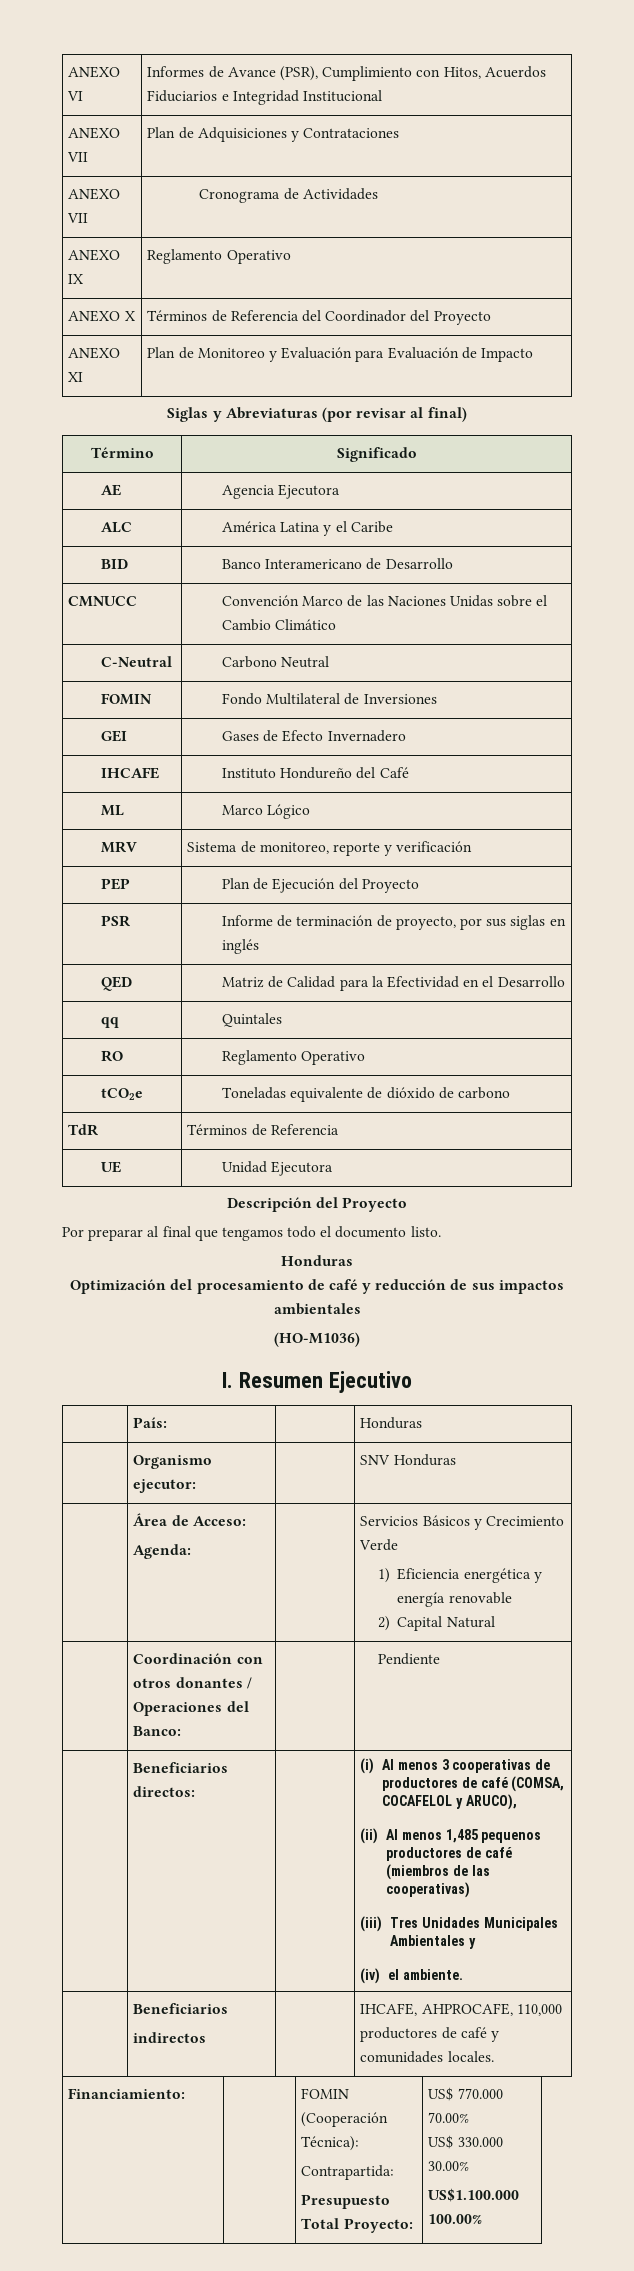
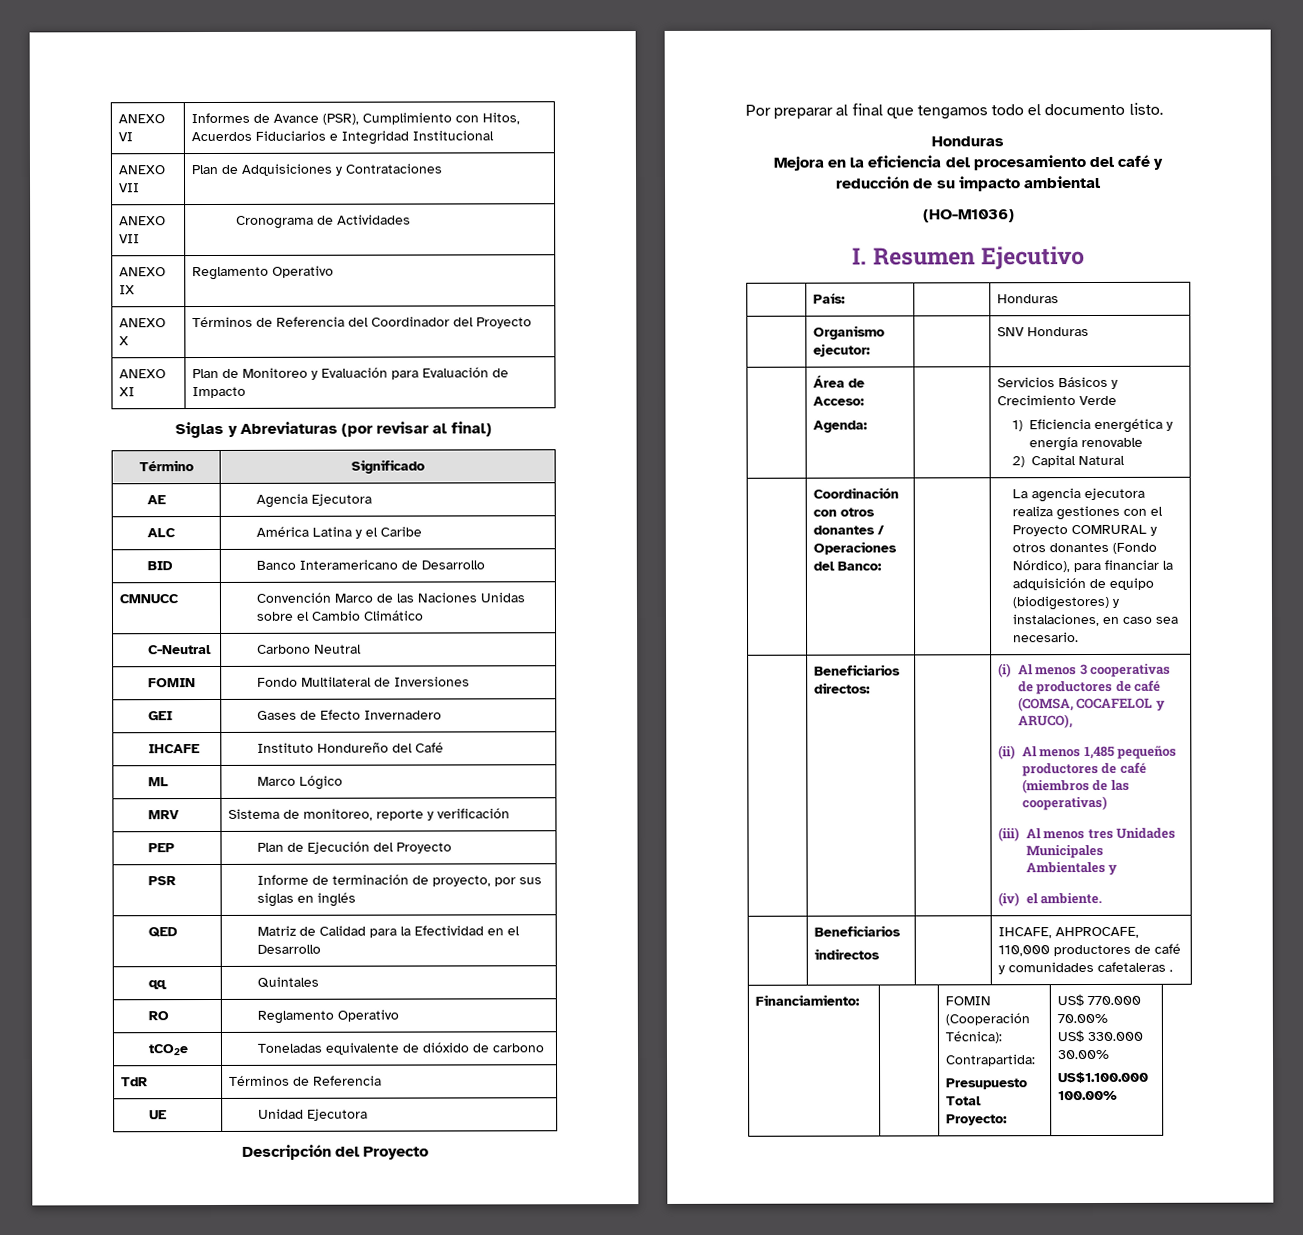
- Optimización del procesamiento de café y reducción de sus impactos ambientales
+ Mejora en la eficiencia del procesamiento del café y reducción de su impacto ambiental
- | Coordinación con otros donantes / Operaciones del Banco: | | Pendiente
+ | Coordinación con otros donantes / Operaciones del Banco: | | La agencia ejecutora realiza gestiones con el Proyecto COMRURAL y otros donantes (Fondo Nórdico), para financiar la adquisición de equipo (biodigestores) y instalaciones, en caso sea necesario.
  | Beneficiarios directos: | | (i) Al menos 3 cooperativas de productores de café (COMSA, COCAFELOL y ARUCO),
- (ii) Al menos 1,485 pequenos productores de café (miembros de las cooperativas)
- (iii) Tres Unidades Municipales Ambientales y
+ (ii) Al menos 1,485 pequeños productores de café (miembros de las cooperativas)
+ (iii) Al menos tres Unidades Municipales Ambientales y
  (iv) el ambiente.
  | Beneficiarios
- indirectos | | IHCAFE, AHPROCAFE, 110,000 productores de café y comunidades locales.
+ indirectos | | IHCAFE, AHPROCAFE, 110,000 productores de café y comunidades cafetaleras .

